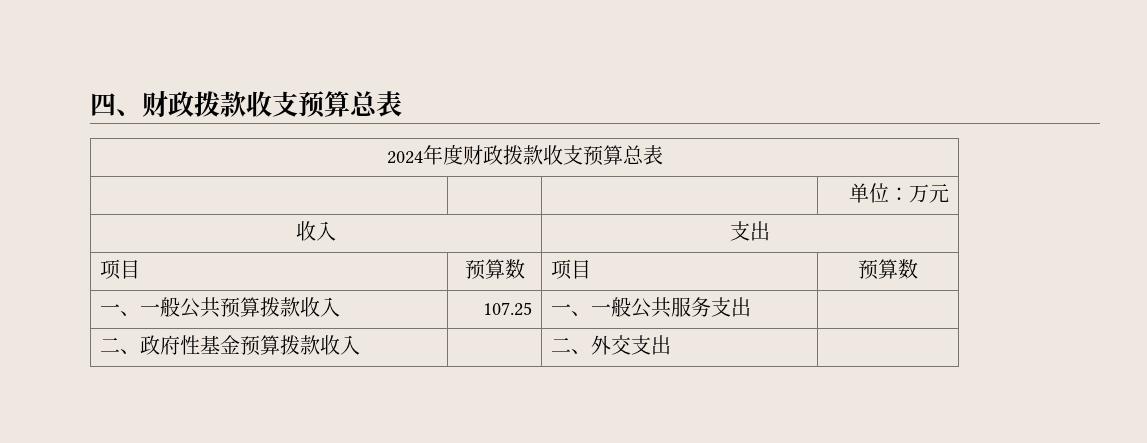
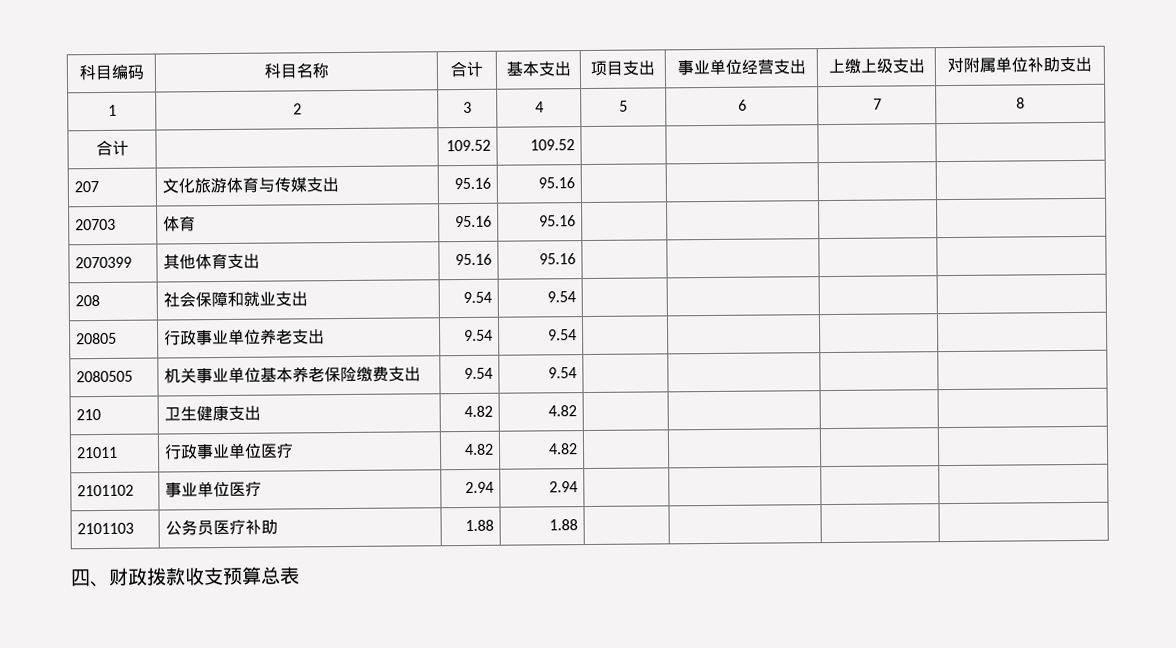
+ 科目编码 | 科目名称 | 合计 | 基本支出 | 项目支出 | 事业单位经营支出 | 上缴上级支出 | 对附属单位补助支出
+ 1 | 2 | 3 | 4 | 5 | 6 | 7 | 8
+ 合计 | | 109.52 | 109.52 | | | |
+ 207 | 文化旅游体育与传媒支出 | 95.16 | 95.16 | | | |
+ 20703 | 体育 | 95.16 | 95.16 | | | |
+ 2070399 | 其他体育支出 | 95.16 | 95.16 | | | |
+ 208 | 社会保障和就业支出 | 9.54 | 9.54 | | | |
+ 20805 | 行政事业单位养老支出 | 9.54 | 9.54 | | | |
+ 2080505 | 机关事业单位基本养老保险缴费支出 | 9.54 | 9.54 | | | |
+ 210 | 卫生健康支出 | 4.82 | 4.82 | | | |
+ 21011 | 行政事业单位医疗 | 4.82 | 4.82 | | | |
+ 2101102 | 事业单位医疗 | 2.94 | 2.94 | | | |
+ 2101103 | 公务员医疗补助 | 1.88 | 1.88 | | | |
- 2024年度财政拨款收支预算总表
- | | | 单位：万元
- 收入 | 支出
- 项目 | 预算数 | 项目 | 预算数
- 一、一般公共预算拨款收入 | 107.25 | 一、一般公共服务支出 |
- 二、政府性基金预算拨款收入 | | 二、外交支出 |

